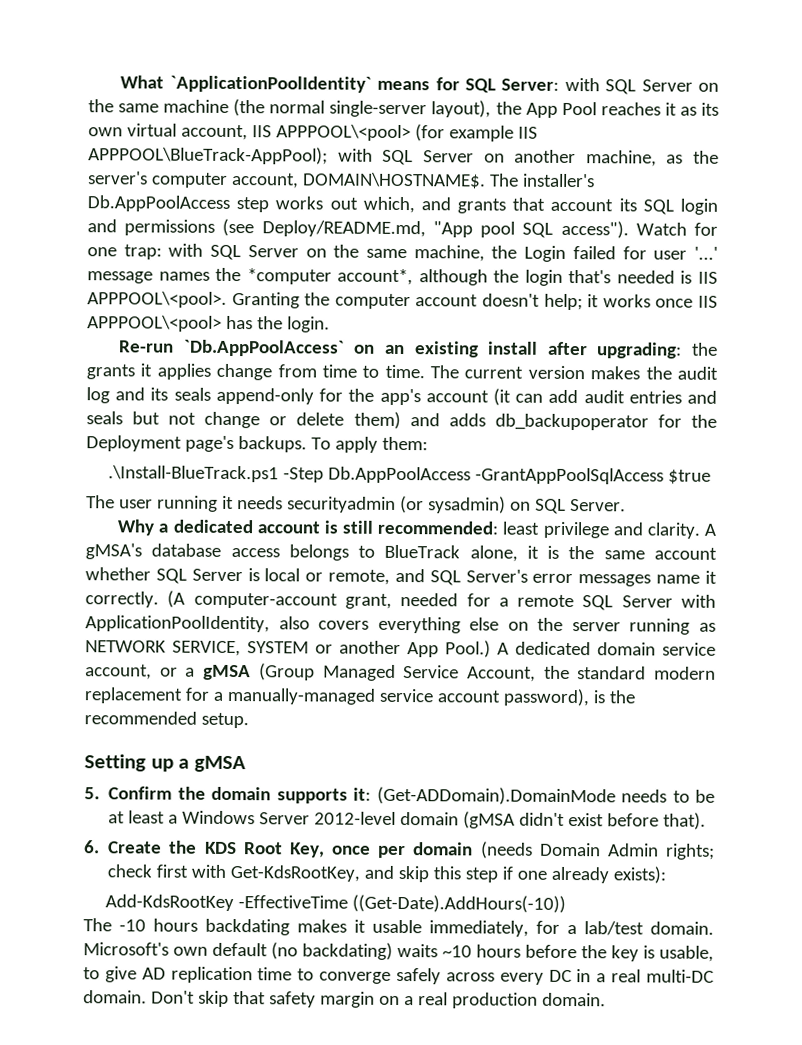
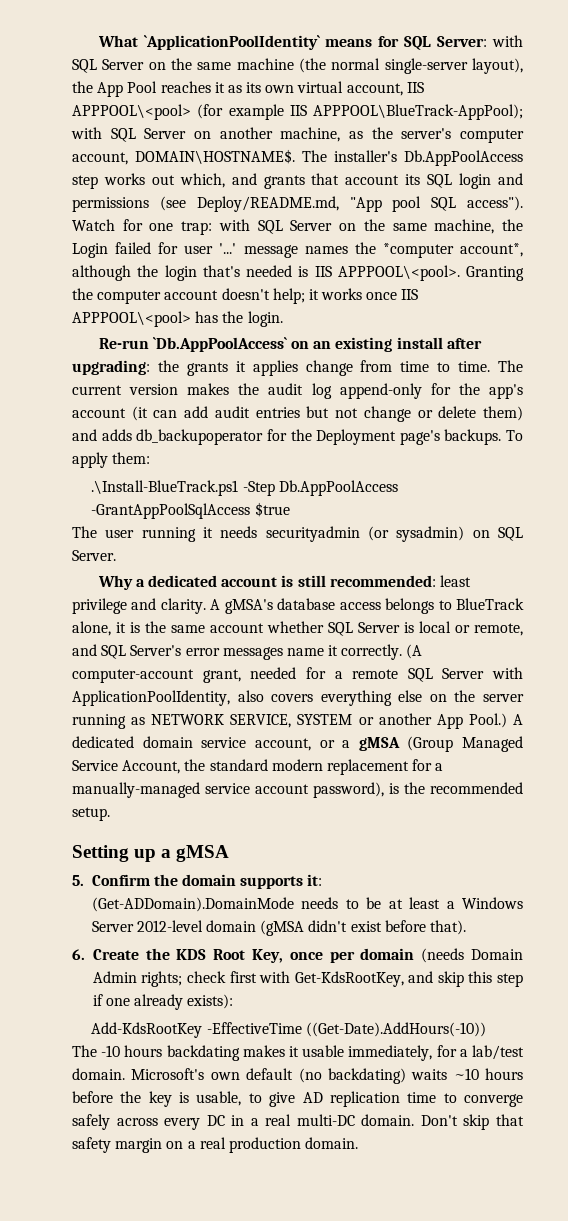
- The current version makes the audit log and its seals append-only for the app's account (it can add audit entries and seals but not change or delete them) and adds db_backupoperator for the Deployment page's backups.
+ The current version makes the audit log append-only for the app's account (it can add audit entries but not change or delete them) and adds db_backupoperator for the Deployment page's backups.

